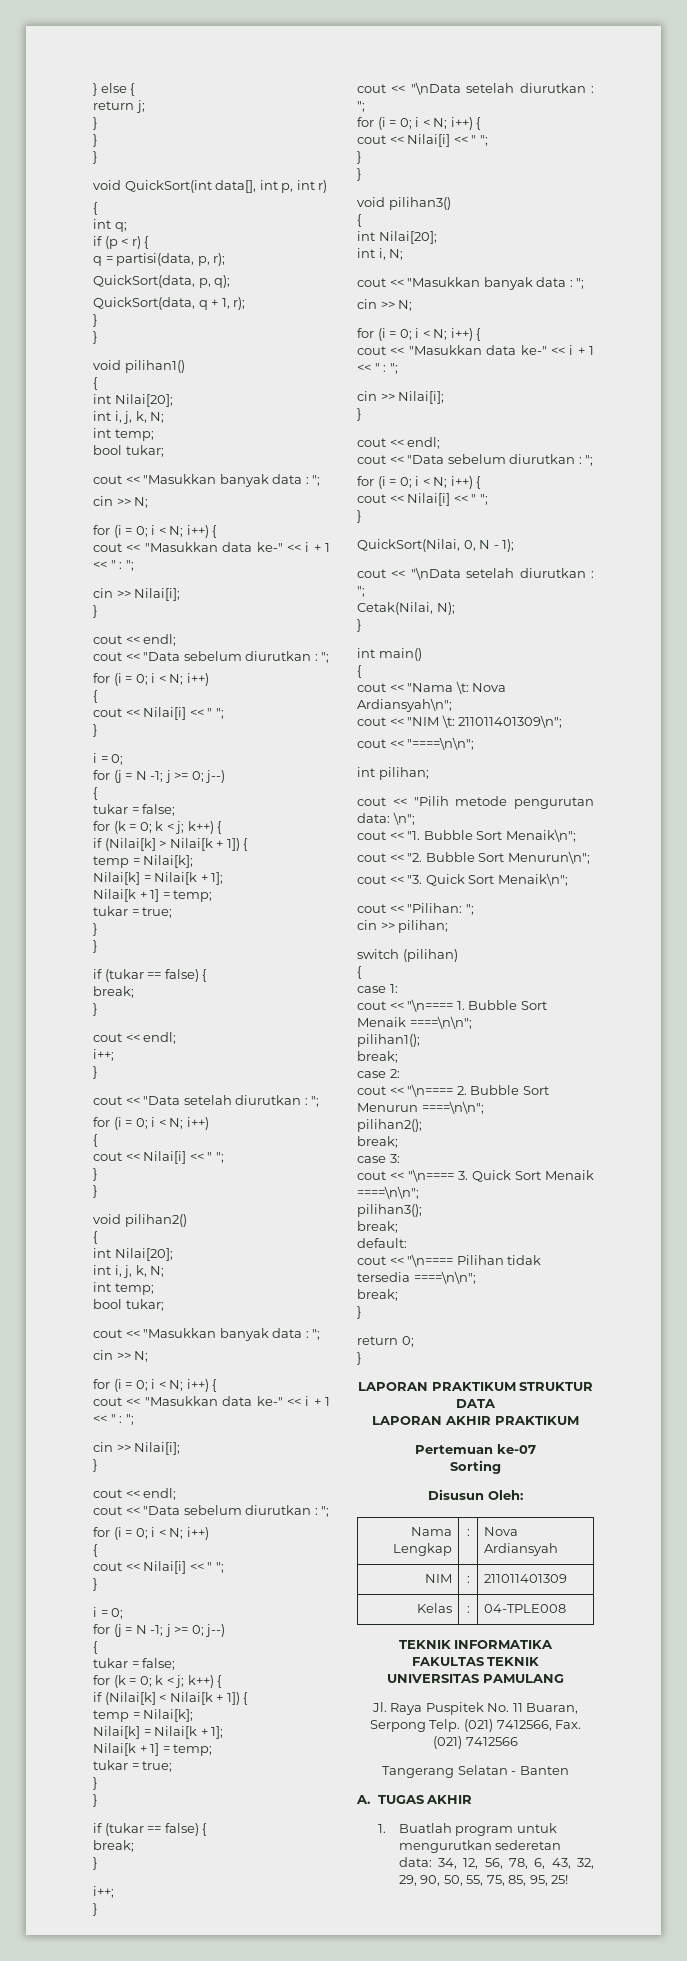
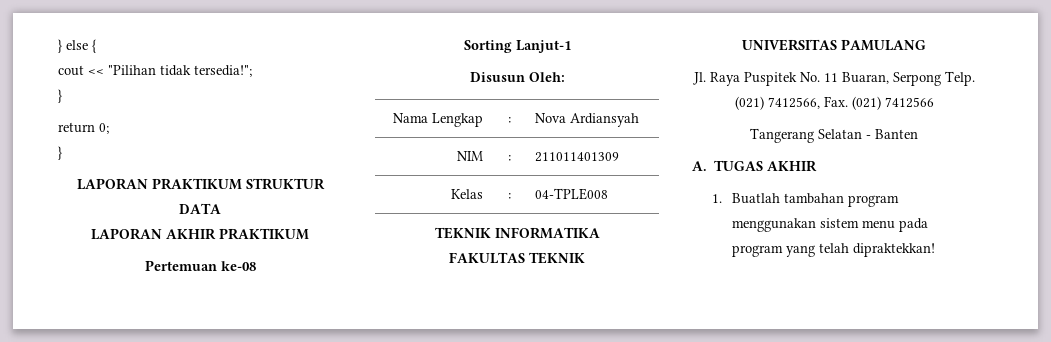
- return j;
- }
- }
- }
- void QuickSort(int data[], int p, int r)
- {
- int q;
- if (p < r) {
- q = partisi(data, p, r);
- QuickSort(data, p, q);
- QuickSort(data, q + 1, r);
- }
- }
- void pilihan1()
- {
- int Nilai[20];
- int i, j, k, N;
- int temp;
- bool tukar;
- cout << "Masukkan banyak data : ";
- cin >> N;
- for (i = 0; i < N; i++) {
- cout << "Masukkan data ke-" << i + 1 << " : ";
- cin >> Nilai[i];
- }
- cout << endl;
- cout << "Data sebelum diurutkan : ";
- for (i = 0; i < N; i++)
- {
- cout << Nilai[i] << " ";
- }
- i = 0;
- for (j = N -1; j >= 0; j--)
- {
- tukar = false;
- for (k = 0; k < j; k++) {
- if (Nilai[k] > Nilai[k + 1]) {
- temp = Nilai[k];
- Nilai[k] = Nilai[k + 1];
- Nilai[k + 1] = temp;
- tukar = true;
- }
- }
- if (tukar == false) {
- break;
- }
- cout << endl;
- i++;
- }
- cout << "Data setelah diurutkan : ";
- for (i = 0; i < N; i++)
- {
- cout << Nilai[i] << " ";
- }
- }
- void pilihan2()
- {
- int Nilai[20];
- int i, j, k, N;
- int temp;
- bool tukar;
- cout << "Masukkan banyak data : ";
- cin >> N;
- for (i = 0; i < N; i++) {
- cout << "Masukkan data ke-" << i + 1 << " : ";
- cin >> Nilai[i];
- }
- cout << endl;
- cout << "Data sebelum diurutkan : ";
- for (i = 0; i < N; i++)
- {
- cout << Nilai[i] << " ";
- }
- i = 0;
- for (j = N -1; j >= 0; j--)
- {
- tukar = false;
- for (k = 0; k < j; k++) {
- if (Nilai[k] < Nilai[k + 1]) {
- temp = Nilai[k];
- Nilai[k] = Nilai[k + 1];
- Nilai[k + 1] = temp;
- tukar = true;
- }
- }
- if (tukar == false) {
- break;
- }
- i++;
- }
- cout << "\nData setelah diurutkan : ";
- for (i = 0; i < N; i++) {
- cout << Nilai[i] << " ";
- }
- }
- void pilihan3()
- {
- int Nilai[20];
- int i, N;
- cout << "Masukkan banyak data : ";
- cin >> N;
- for (i = 0; i < N; i++) {
- cout << "Masukkan data ke-" << i + 1 << " : ";
- cin >> Nilai[i];
- }
- cout << endl;
- cout << "Data sebelum diurutkan : ";
- for (i = 0; i < N; i++) {
- cout << Nilai[i] << " ";
- }
- QuickSort(Nilai, 0, N - 1);
- cout << "\nData setelah diurutkan : ";
- Cetak(Nilai, N);
- }
- int main()
- {
- cout << "Nama \t: Nova Ardiansyah\n";
- cout << "NIM \t: 211011401309\n";
- cout << "====\n\n";
- int pilihan;
- cout << "Pilih metode pengurutan data: \n";
- cout << "1. Bubble Sort Menaik\n";
- cout << "2. Bubble Sort Menurun\n";
- cout << "3. Quick Sort Menaik\n";
- cout << "Pilihan: ";
- cin >> pilihan;
- switch (pilihan)
- {
- case 1:
- cout << "\n==== 1. Bubble Sort Menaik ====\n\n";
- pilihan1();
- break;
- case 2:
- cout << "\n==== 2. Bubble Sort Menurun ====\n\n";
- pilihan2();
- break;
- case 3:
- cout << "\n==== 3. Quick Sort Menaik ====\n\n";
- pilihan3();
- break;
- default:
- cout << "\n==== Pilihan tidak tersedia ====\n\n";
- break;
+ cout << "Pilihan tidak tersedia!";
- Pertemuan ke-07
+ Pertemuan ke-08
- Sorting
+ Sorting Lanjut-1
- 1. Buatlah program untuk mengurutkan sederetan data: 34, 12, 56, 78, 6, 43, 32, 29, 90, 50, 55, 75, 85, 95, 25!
+ 1. Buatlah tambahan program menggunakan sistem menu pada program yang telah dipraktekkan!

